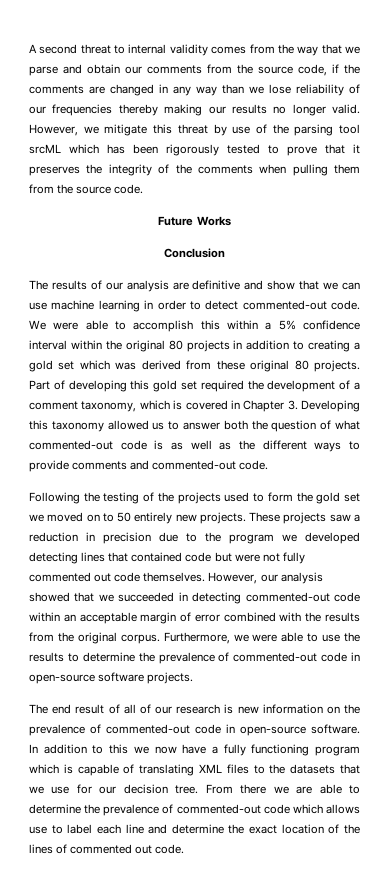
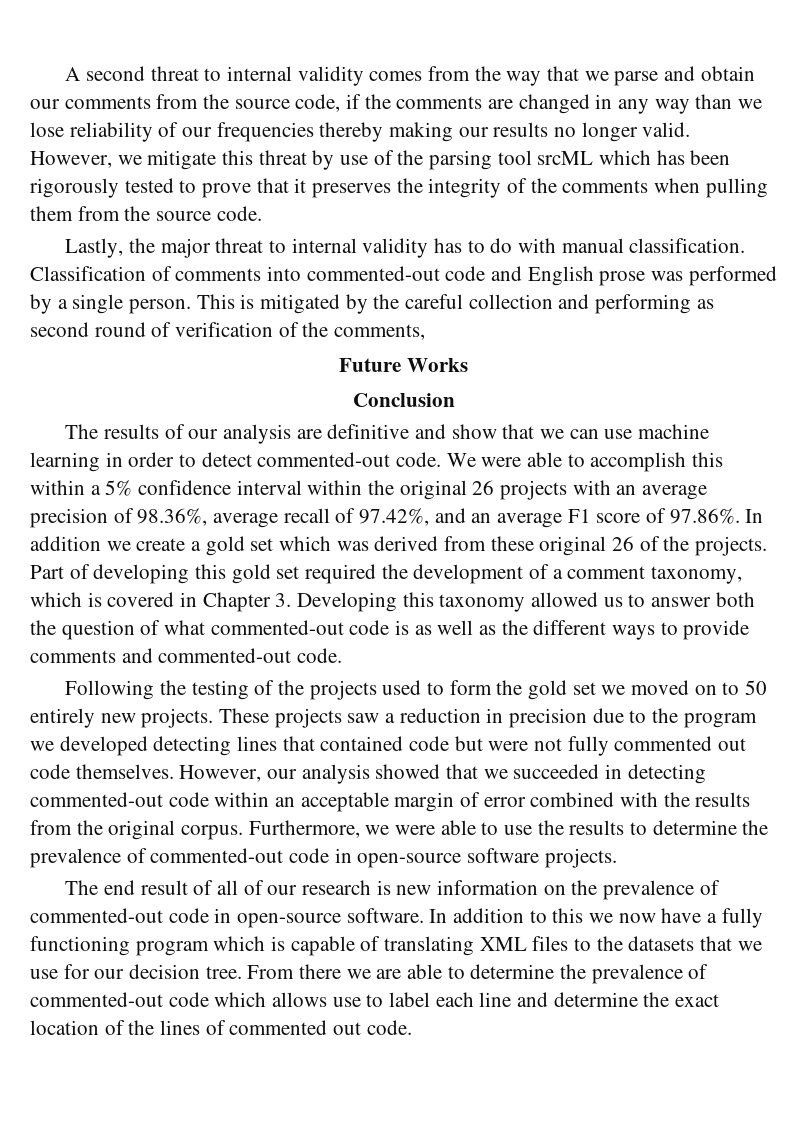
+ Lastly, the major threat to internal validity has to do with manual classification. Classification of comments into commented-out code and English prose was performed by a single person. This is mitigated by the careful collection and performing as second round of verification of the comments,
- We were able to accomplish this within a 5% confidence interval within the original 80 projects in addition to creating a gold set which was derived from these original 80 projects.
+ We were able to accomplish this within a 5% confidence interval within the original 26 projects with an average precision of 98.36%, average recall of 97.42%, and an average F1 score of 97.86%. In addition we create a gold set which was derived from these original 26 of the projects.

